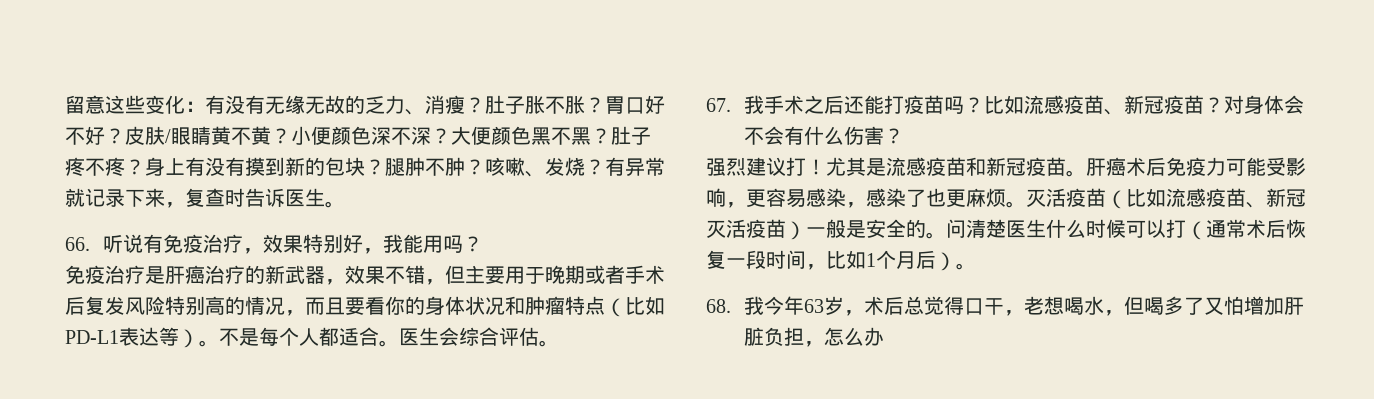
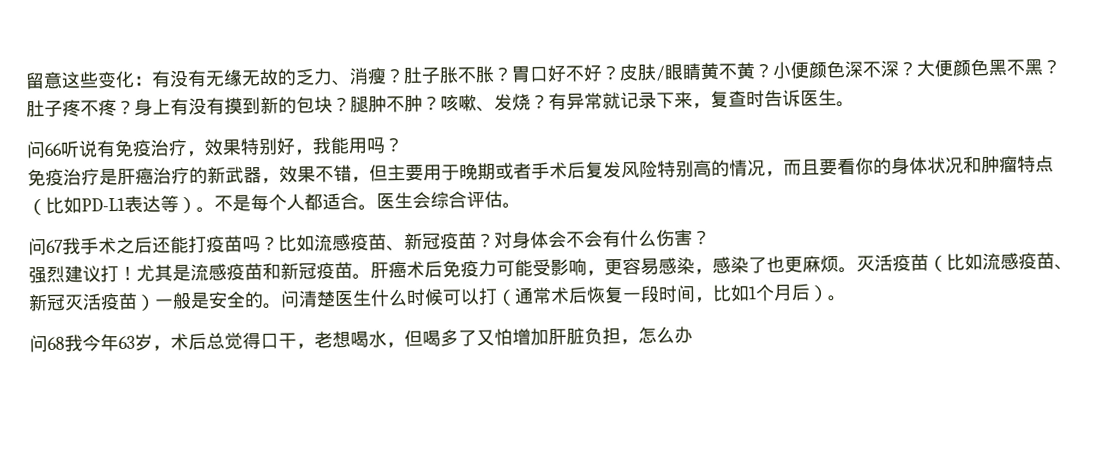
- 66.听说有免疫治疗，效果特别好，我能用吗？
+ 问66听说有免疫治疗，效果特别好，我能用吗？
- 67.我手术之后还能打疫苗吗？
+ 问67我手术之后还能打疫苗吗？
- 68.我今年63岁，术后总觉得口干，老想喝水，但喝多了又怕增加肝脏负担，怎么办
+ 问68我今年63岁，术后总觉得口干，老想喝水，但喝多了又怕增加肝脏负担，怎么办

